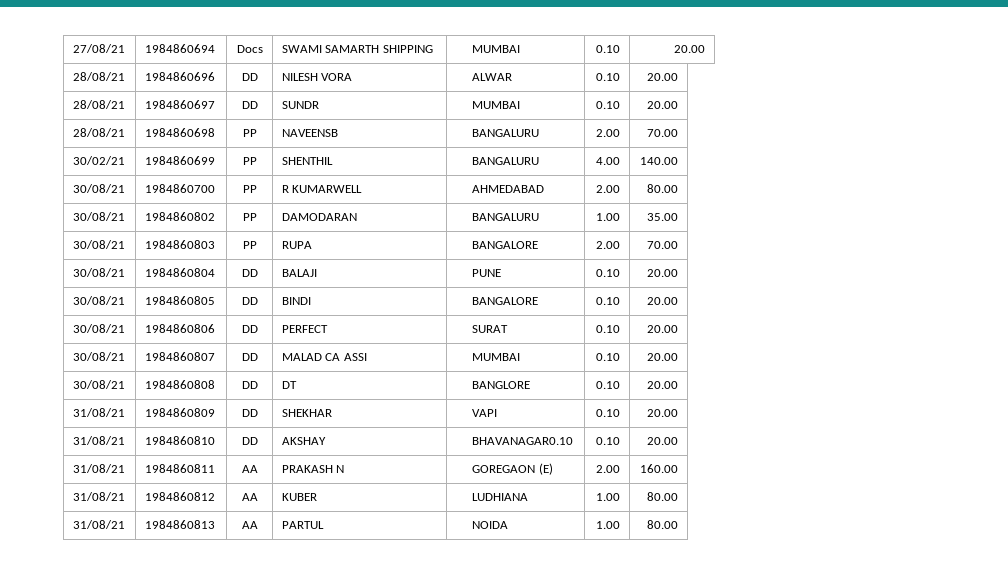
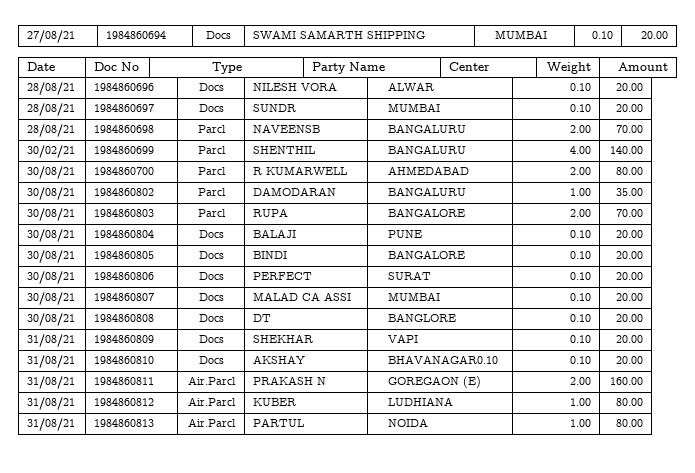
+ Date | Doc No | Type | Party Name | Center | Weight | Amount
- 28/08/21 | 1984860696 | DD | NILESH VORA | ALWAR | 0.10 | 20.00
+ 28/08/21 | 1984860696 | Docs | NILESH VORA | ALWAR | 0.10 | 20.00
- 28/08/21 | 1984860697 | DD | SUNDR | MUMBAI | 0.10 | 20.00
+ 28/08/21 | 1984860697 | Docs | SUNDR | MUMBAI | 0.10 | 20.00
- 28/08/21 | 1984860698 | PP | NAVEENSB | BANGALURU | 2.00 | 70.00
+ 28/08/21 | 1984860698 | Parcl | NAVEENSB | BANGALURU | 2.00 | 70.00
- 30/02/21 | 1984860699 | PP | SHENTHIL | BANGALURU | 4.00 | 140.00
+ 30/02/21 | 1984860699 | Parcl | SHENTHIL | BANGALURU | 4.00 | 140.00
- 30/08/21 | 1984860700 | PP | R KUMARWELL | AHMEDABAD | 2.00 | 80.00
+ 30/08/21 | 1984860700 | Parcl | R KUMARWELL | AHMEDABAD | 2.00 | 80.00
- 30/08/21 | 1984860802 | PP | DAMODARAN | BANGALURU | 1.00 | 35.00
+ 30/08/21 | 1984860802 | Parcl | DAMODARAN | BANGALURU | 1.00 | 35.00
- 30/08/21 | 1984860803 | PP | RUPA | BANGALORE | 2.00 | 70.00
+ 30/08/21 | 1984860803 | Parcl | RUPA | BANGALORE | 2.00 | 70.00
- 30/08/21 | 1984860804 | DD | BALAJI | PUNE | 0.10 | 20.00
+ 30/08/21 | 1984860804 | Docs | BALAJI | PUNE | 0.10 | 20.00
- 30/08/21 | 1984860805 | DD | BINDI | BANGALORE | 0.10 | 20.00
+ 30/08/21 | 1984860805 | Docs | BINDI | BANGALORE | 0.10 | 20.00
- 30/08/21 | 1984860806 | DD | PERFECT | SURAT | 0.10 | 20.00
+ 30/08/21 | 1984860806 | Docs | PERFECT | SURAT | 0.10 | 20.00
- 30/08/21 | 1984860807 | DD | MALAD CA ASSI | MUMBAI | 0.10 | 20.00
+ 30/08/21 | 1984860807 | Docs | MALAD CA ASSI | MUMBAI | 0.10 | 20.00
- 30/08/21 | 1984860808 | DD | DT | BANGLORE | 0.10 | 20.00
+ 30/08/21 | 1984860808 | Docs | DT | BANGLORE | 0.10 | 20.00
- 31/08/21 | 1984860809 | DD | SHEKHAR | VAPI | 0.10 | 20.00
+ 31/08/21 | 1984860809 | Docs | SHEKHAR | VAPI | 0.10 | 20.00
- 31/08/21 | 1984860810 | DD | AKSHAY | BHAVANAGAR0.10 | 0.10 | 20.00
+ 31/08/21 | 1984860810 | Docs | AKSHAY | BHAVANAGAR0.10 | 0.10 | 20.00
- 31/08/21 | 1984860811 | AA | PRAKASH N | GOREGAON (E) | 2.00 | 160.00
+ 31/08/21 | 1984860811 | Air.Parcl | PRAKASH N | GOREGAON (E) | 2.00 | 160.00
- 31/08/21 | 1984860812 | AA | KUBER | LUDHIANA | 1.00 | 80.00
+ 31/08/21 | 1984860812 | Air.Parcl | KUBER | LUDHIANA | 1.00 | 80.00
- 31/08/21 | 1984860813 | AA | PARTUL | NOIDA | 1.00 | 80.00
+ 31/08/21 | 1984860813 | Air.Parcl | PARTUL | NOIDA | 1.00 | 80.00

